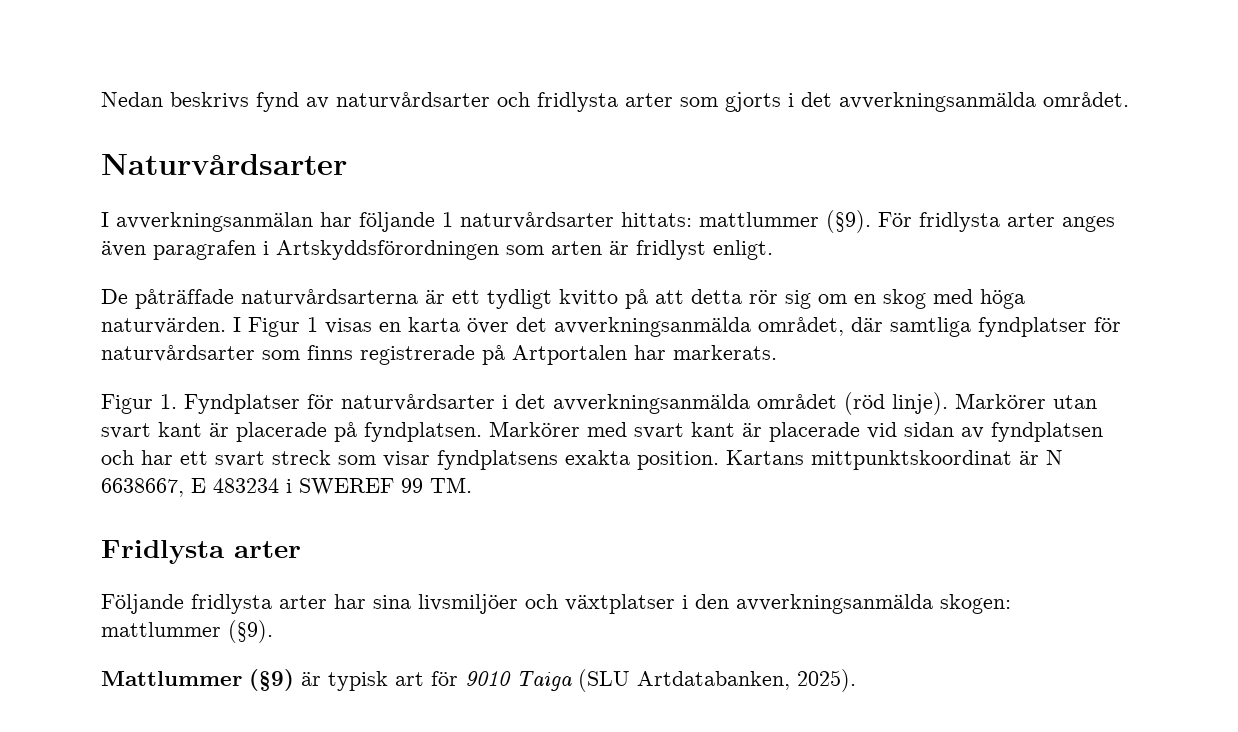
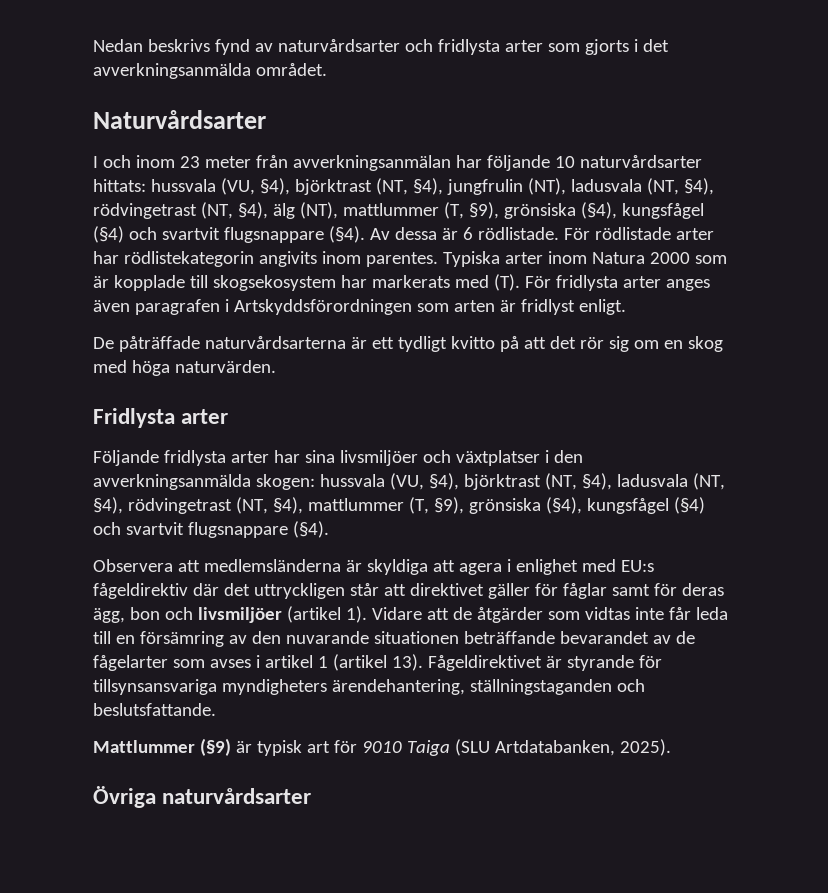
- I avverkningsanmälan har följande 1 naturvårdsarter hittats: mattlummer (§9). För fridlysta arter anges även paragrafen i Artskyddsförordningen som arten är fridlyst enligt.
+ I och inom 23 meter från avverkningsanmälan har följande 10 naturvårdsarter hittats: hussvala (VU, §4), björktrast (NT, §4), jungfrulin (NT), ladusvala (NT, §4), rödvingetrast (NT, §4), älg (NT), mattlummer (T, §9), grönsiska (§4), kungsfågel (§4) och svartvit flugsnappare (§4). Av dessa är 6 rödlistade. För rödlistade arter har rödlistekategorin angivits inom parentes. Typiska arter inom Natura 2000 som är kopplade till skogsekosystem har markerats med (T). För fridlysta arter anges även paragrafen i Artskyddsförordningen som arten är fridlyst enligt.
- De påträffade naturvårdsarterna är ett tydligt kvitto på att detta rör sig om en skog med höga naturvärden. I Figur 1 visas en karta över det avverkningsanmälda området, där samtliga fyndplatser för naturvårdsarter som finns registrerade på Artportalen har markerats.
- Figur 1. Fyndplatser för naturvårdsarter i det avverkningsanmälda området (röd linje). Markörer utan svart kant är placerade på fyndplatsen. Markörer med svart kant är placerade vid sidan av fyndplatsen och har ett svart streck som visar fyndplatsens exakta position. Kartans mittpunktskoordinat är N 6638667, E 483234 i SWEREF 99 TM.
+ De påträffade naturvårdsarterna är ett tydligt kvitto på att det rör sig om en skog med höga naturvärden.
- Följande fridlysta arter har sina livsmiljöer och växtplatser i den avverkningsanmälda skogen: mattlummer (§9).
+ Följande fridlysta arter har sina livsmiljöer och växtplatser i den avverkningsanmälda skogen: hussvala (VU, §4), björktrast (NT, §4), ladusvala (NT, §4), rödvingetrast (NT, §4), mattlummer (T, §9), grönsiska (§4), kungsfågel (§4) och svartvit flugsnappare (§4).
+ Observera att medlemsländerna är skyldiga att agera i enlighet med EU:s fågeldirektiv där det uttryckligen står att direktivet gäller för fåglar samt för deras ägg, bon och livsmiljöer (artikel 1). Vidare att de åtgärder som vidtas inte får leda till en försämring av den nuvarande situationen beträffande bevarandet av de fågelarter som avses i artikel 1 (artikel 13). Fågeldirektivet är styrande för tillsynsansvariga myndigheters ärendehantering, ställningstaganden och beslutsfattande.
+ Övriga naturvårdsarter

